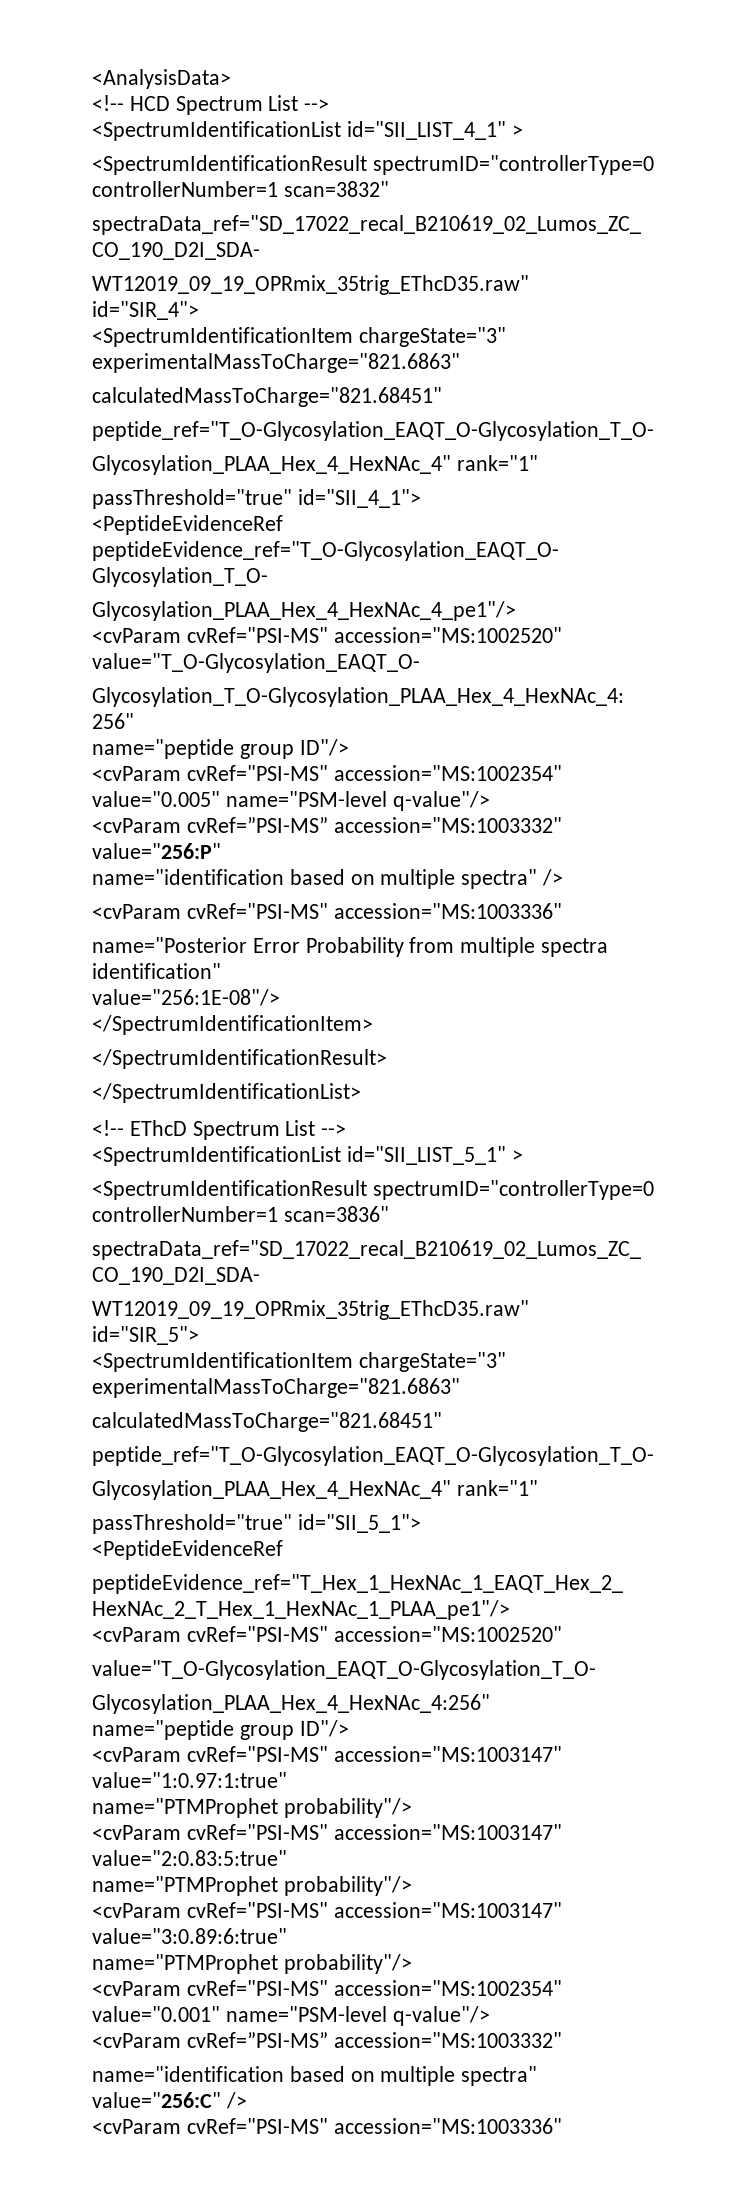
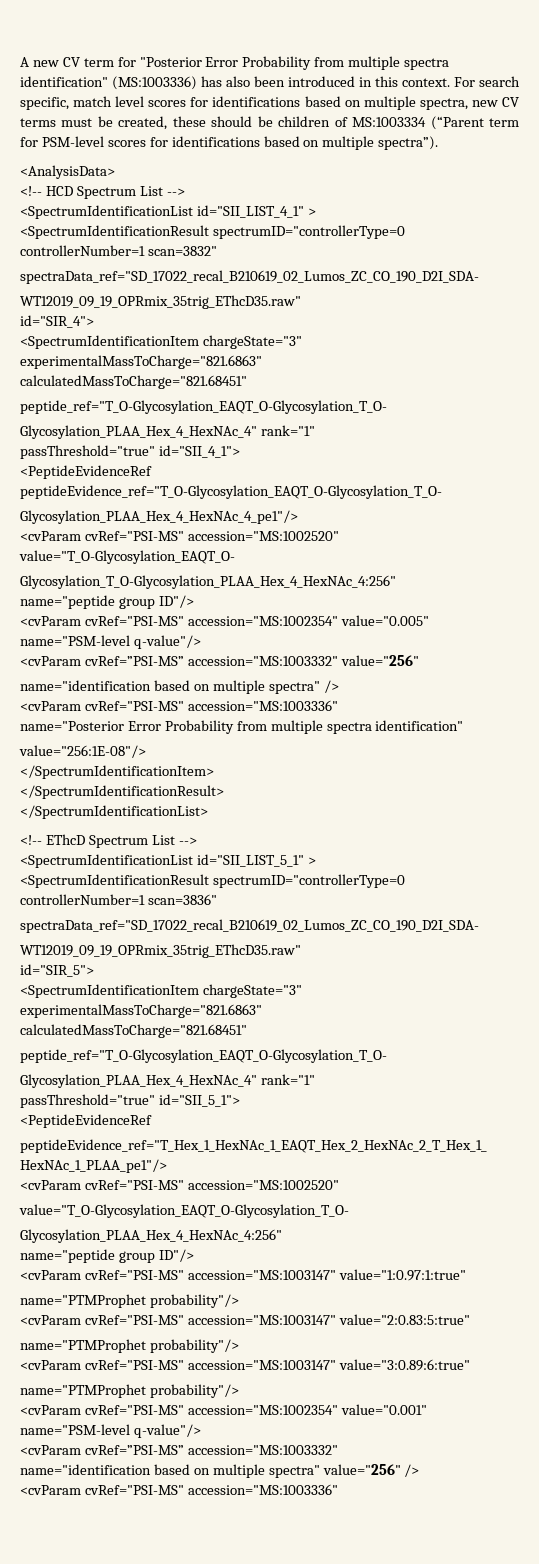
+ A new CV term for "Posterior Error Probability from multiple spectra identification" (MS:1003336) has also been introduced in this context. For search specific, match level scores for identifications based on multiple spectra, new CV terms must be created, these should be children of MS:1003334 (“Parent term for PSM-level scores for identifications based on multiple spectra”).
- <cvParam cvRef=”PSI-MS” accession="MS:1003332" value="256:P"
+ <cvParam cvRef=”PSI-MS” accession="MS:1003332" value="256"
- name="identification based on multiple spectra" value="256:C" />
+ name="identification based on multiple spectra" value="256" />

